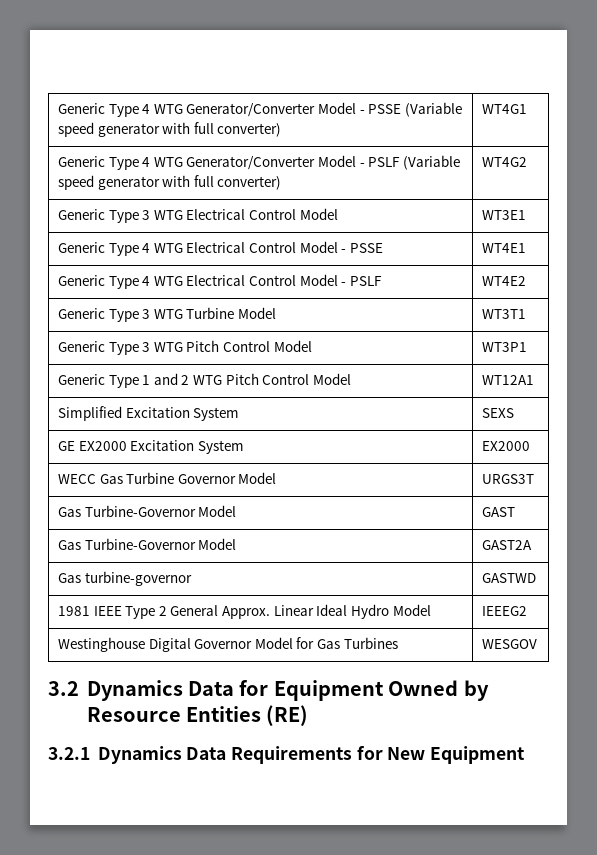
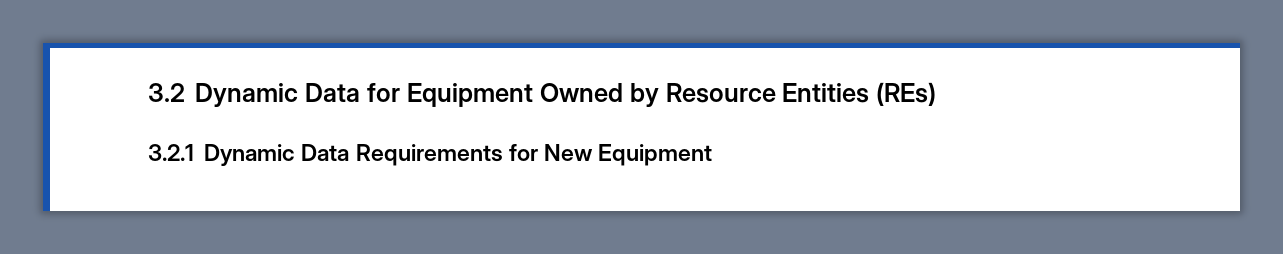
- Generic Type 4 WTG Generator/Converter Model - PSSE (Variable speed generator with full converter) | WT4G1
- Generic Type 4 WTG Generator/Converter Model - PSLF (Variable speed generator with full converter) | WT4G2
- Generic Type 3 WTG Electrical Control Model | WT3E1
- Generic Type 4 WTG Electrical Control Model - PSSE | WT4E1
- Generic Type 4 WTG Electrical Control Model - PSLF | WT4E2
- Generic Type 3 WTG Turbine Model | WT3T1
- Generic Type 3 WTG Pitch Control Model | WT3P1
- Generic Type 1 and 2 WTG Pitch Control Model | WT12A1
- Simplified Excitation System | SEXS
- GE EX2000 Excitation System | EX2000
- WECC Gas Turbine Governor Model | URGS3T
- Gas Turbine-Governor Model | GAST
- Gas Turbine-Governor Model | GAST2A
- Gas turbine-governor | GASTWD
- 1981 IEEE Type 2 General Approx. Linear Ideal Hydro Model | IEEEG2
- Westinghouse Digital Governor Model for Gas Turbines | WESGOV
- 3.2 Dynamics Data for Equipment Owned by Resource Entities (RE)
+ 3.2 Dynamic Data for Equipment Owned by Resource Entities (REs)
- 3.2.1 Dynamics Data Requirements for New Equipment
+ 3.2.1 Dynamic Data Requirements for New Equipment

